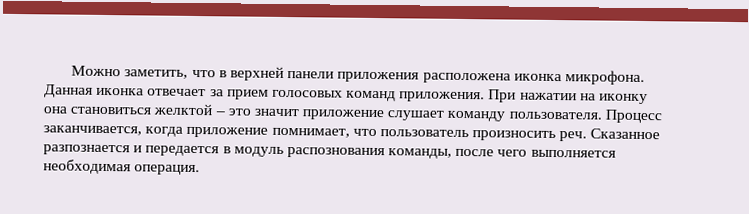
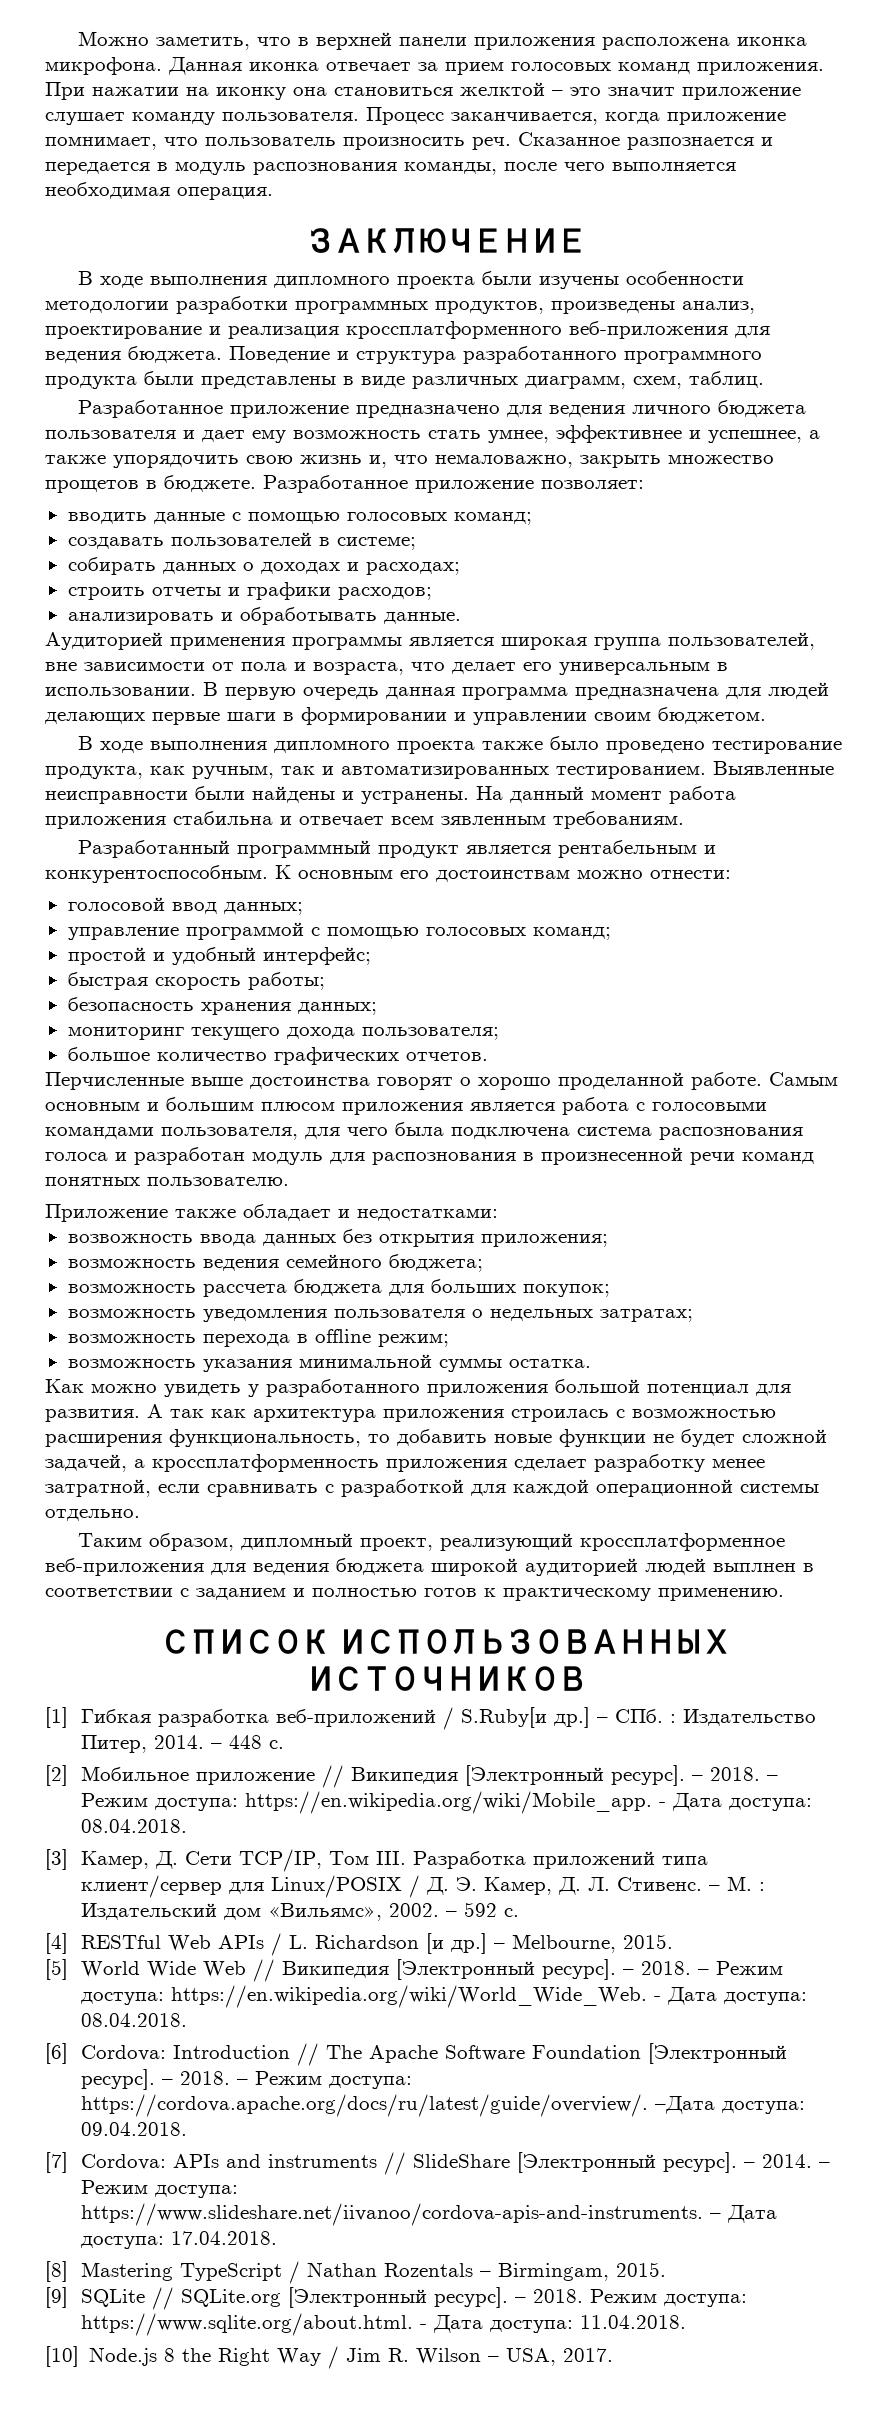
+ ЗАКЛЮЧЕНИЕ
+ В ходе выполнения дипломного проекта были изучены особенности методологии разработки программных продуктов, произведены анализ, проектирование и реализация кроссплатформенного веб-приложения для ведения бюджета. Поведение и структура разработанного программного продукта были представлены в виде различных диаграмм, схем, таблиц.
+ Разработанное приложение предназначено для ведения личного бюджета пользователя и дает ему возможность стать умнее, эффективнее и успешнее, а также упорядочить свою жизнь и, что немаловажно, закрыть множество прощетов в бюджете. Разработанное приложение позволяет:
+ вводить данные с помощью голосовых команд;
+ создавать пользователей в системе;
+ собирать данных о доходах и расходах;
+ строить отчеты и графики расходов;
+ анализировать и обработывать данные.
+ Аудиторией применения программы является широкая группа пользователей, вне зависимости от пола и возраста, что делает его универсальным в использовании. В первую очередь данная программа предназначена для людей делающих первые шаги в формировании и управлении своим бюджетом.
+ В ходе выполнения дипломного проекта также было проведено тестирование продукта, как ручным, так и автоматизированных тестированием. Выявленные неисправности были найдены и устранены. На данный момент работа приложения стабильна и отвечает всем зявленным требованиям.
+ Разработанный программный продукт является рентабельным и конкурентоспособным. К основным его достоинствам можно отнести:
+ голосовой ввод данных;
+ управление программой с помощью голосовых команд;
+ простой и удобный интерфейс;
+ быстрая скорость работы;
+ безопасность хранения данных;
+ мониторинг текущего дохода пользователя;
+ большое количество графических отчетов.
+ Перчисленные выше достоинства говорят о хорошо проделанной работе. Самым основным и большим плюсом приложения является работа с голосовыми командами пользователя, для чего была подключена система распознования голоса и разработан модуль для распознования в произнесенной речи команд понятных пользователю.
+ Приложение также обладает и недостатками:
+ возвожность ввода данных без открытия приложения;
+ возможность ведения семейного бюджета;
+ возможность рассчета бюджета для больших покупок;
+ возможность уведомления пользователя о недельных затратах;
+ возможность перехода в offline режим;
+ возможность указания минимальной суммы остатка.
+ Как можно увидеть у разработанного приложения большой потенциал для развития. А так как архитектура приложения строилась с возможностью расширения функциональность, то добавить новые функции не будет сложной задачей, а кроссплатформенность приложения сделает разработку менее затратной, если сравнивать с разработкой для каждой операционной системы отдельно.
+ Таким образом, дипломный проект, реализующий кроссплатформенное веб-приложения для ведения бюджета широкой аудиторией людей выплнен в соответствии с заданием и полностью готов к практическому применению.
+ СПИСОК ИСПОЛЬЗОВАННЫХ ИСТОЧНИКОВ
+ [1] Гибкая разработка веб-приложений / S.Ruby[и др.] – СПб. : Издательство Питер, 2014. – 448 с.
+ [2] Мобильное приложение // Википедия [Электронный ресурс]. – 2018. – Режим доступа: https://en.wikipedia.org/wiki/Mobile_app. - Дата доступа: 08.04.2018.
+ [3] Камер, Д. Сети TCP/IP, Том III. Разработка приложений типа клиент/сервер для Linux/POSIX / Д. Э. Камер, Д. Л. Стивенс. – М. : Издательский дом «Вильямс», 2002. – 592 с.
+ [4] RESTful Web APIs / L. Richardson [и др.] – Melbourne, 2015.
+ [5] World Wide Web // Википедия [Электронный ресурс]. – 2018. – Режим доступа: https://en.wikipedia.org/wiki/World_Wide_Web. - Дата доступа: 08.04.2018.
+ [6] Cordova: Introduction // The Apache Software Foundation [Электронный ресурс]. – 2018. – Режим доступа: https://cordova.apache.org/docs/ru/latest/guide/overview/. –Дата доступа: 09.04.2018.
+ [7] Cordova: APIs and instruments // SlideShare [Электронный ресурс]. – 2014. – Режим доступа: https://www.slideshare.net/iivanoo/cordova-apis-and-instruments. – Дата доступа: 17.04.2018.
+ [8] Mastering TypeScript / Nathan Rozentals – Birmingam, 2015.
+ [9] SQLite // SQLite.org [Электронный ресурс]. – 2018. Режим доступа: https://www.sqlite.org/about.html. - Дата доступа: 11.04.2018.
+ [10] Node.js 8 the Right Way / Jim R. Wilson – USA, 2017.

